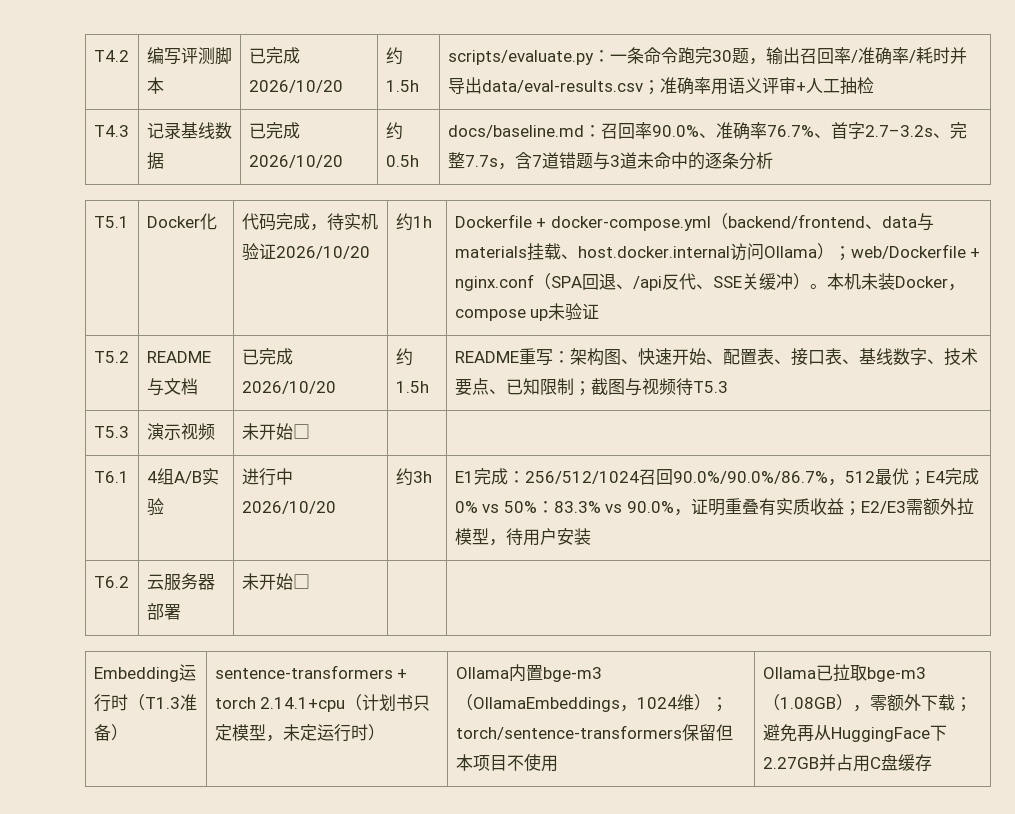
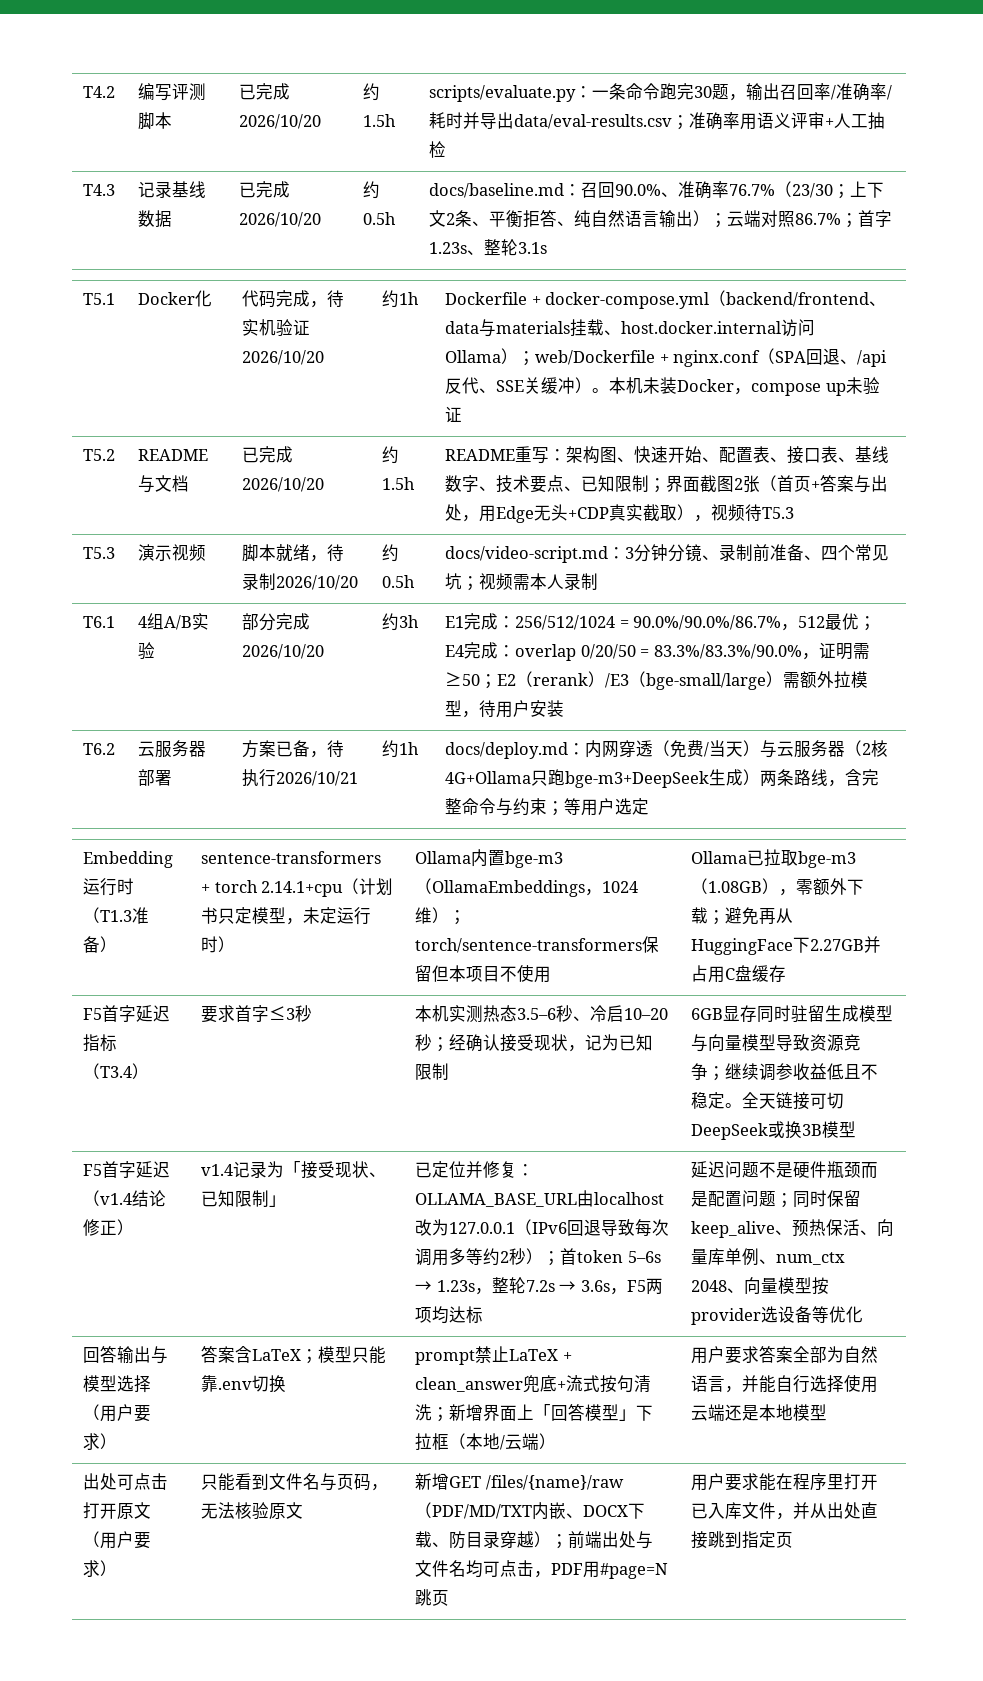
- T4.3 | 记录基线数据 | 已完成2026/10/20 | 约0.5h | docs/baseline.md：召回率90.0%、准确率76.7%、首字2.7–3.2s、完整7.7s，含7道错题与3道未命中的逐条分析
+ T4.3 | 记录基线数据 | 已完成2026/10/20 | 约0.5h | docs/baseline.md：召回90.0%、准确率76.7%（23/30；上下文2条、平衡拒答、纯自然语言输出）；云端对照86.7%；首字1.23s、整轮3.1s
- README重写：架构图、快速开始、配置表、接口表、基线数字、技术要点、已知限制；截图与视频待T5.3
+ README重写：架构图、快速开始、配置表、接口表、基线数字、技术要点、已知限制；界面截图2张（首页+答案与出处，用Edge无头+CDP真实截取），视频待T5.3
- T5.3 | 演示视频 | 未开始□ | |
+ T5.3 | 演示视频 | 脚本就绪，待录制2026/10/20 | 约0.5h | docs/video-script.md：3分钟分镜、录制前准备、四个常见坑；视频需本人录制
- T6.1 | 4组A/B实验 | 进行中2026/10/20 | 约3h | E1完成：256/512/1024召回90.0%/90.0%/86.7%，512最优；E4完成0% vs 50%：83.3% vs 90.0%，证明重叠有实质收益；E2/E3需额外拉模型，待用户安装
+ T6.1 | 4组A/B实验 | 部分完成2026/10/20 | 约3h | E1完成：256/512/1024 = 90.0%/90.0%/86.7%，512最优；E4完成：overlap 0/20/50 = 83.3%/83.3%/90.0%，证明需≥50；E2（rerank）/E3（bge-small/large）需额外拉模型，待用户安装
- T6.2 | 云服务器部署 | 未开始□ | |
+ T6.2 | 云服务器部署 | 方案已备，待执行2026/10/21 | 约1h | docs/deploy.md：内网穿透（免费/当天）与云服务器（2核4G+Ollama只跑bge-m3+DeepSeek生成）两条路线，含完整命令与约束；等用户选定
+ F5首字延迟指标（T3.4） | 要求首字≤3秒 | 本机实测热态3.5–6秒、冷启10–20秒；经确认接受现状，记为已知限制 | 6GB显存同时驻留生成模型与向量模型导致资源竞争；继续调参收益低且不稳定。全天链接可切DeepSeek或换3B模型
+ F5首字延迟（v1.4结论修正） | v1.4记录为「接受现状、已知限制」 | 已定位并修复：OLLAMA_BASE_URL由localhost改为127.0.0.1（IPv6回退导致每次调用多等约2秒）；首token 5–6s → 1.23s，整轮7.2s → 3.6s，F5两项均达标 | 延迟问题不是硬件瓶颈而是配置问题；同时保留keep_alive、预热保活、向量库单例、num_ctx 2048、向量模型按provider选设备等优化
+ 回答输出与模型选择（用户要求） | 答案含LaTeX；模型只能靠.env切换 | prompt禁止LaTeX + clean_answer兜底+流式按句清洗；新增界面上「回答模型」下拉框（本地/云端） | 用户要求答案全部为自然语言，并能自行选择使用云端还是本地模型
+ 出处可点击打开原文（用户要求） | 只能看到文件名与页码，无法核验原文 | 新增GET /files/{name}/raw（PDF/MD/TXT内嵌、DOCX下载、防目录穿越）；前端出处与文件名均可点击，PDF用#page=N跳页 | 用户要求能在程序里打开已入库文件，并从出处直接跳到指定页

